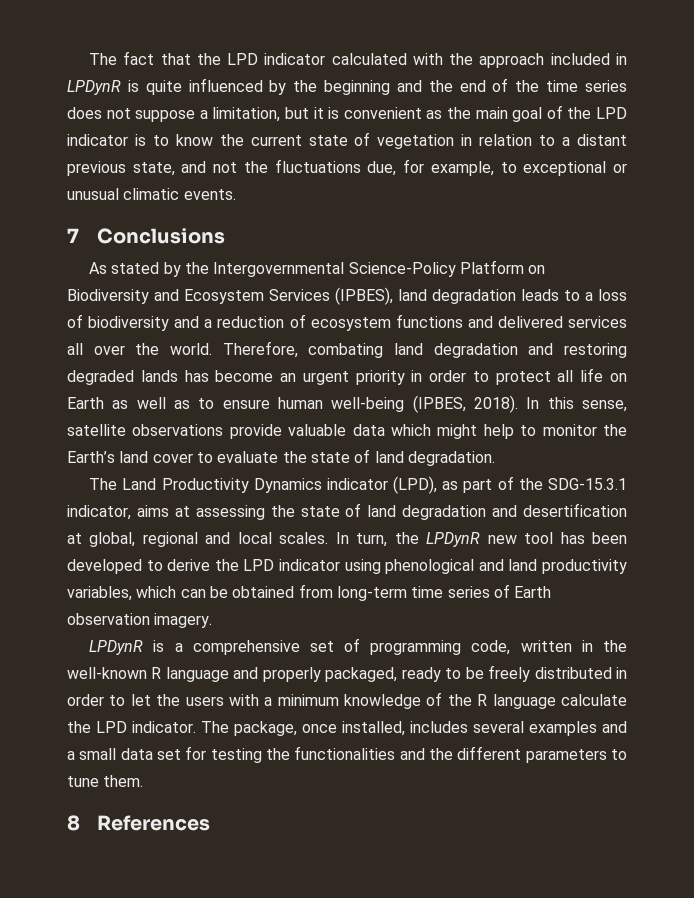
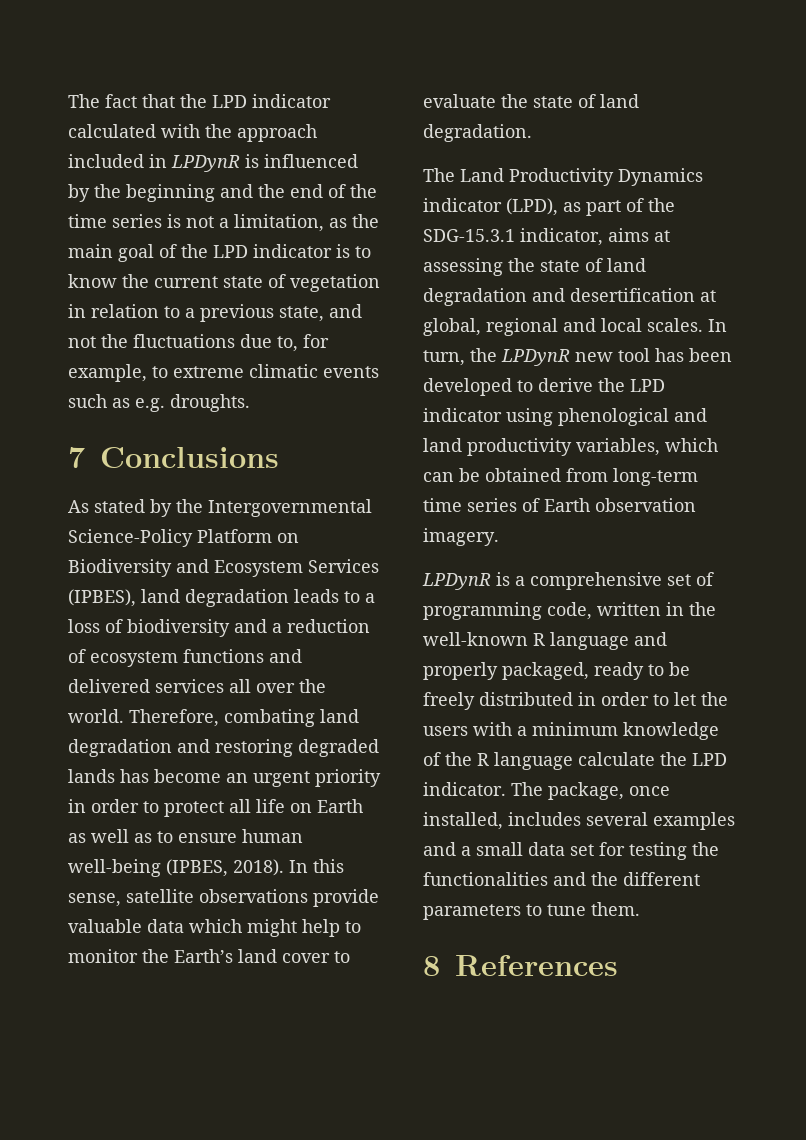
- The fact that the LPD indicator calculated with the approach included in LPDynR is quite influenced by the beginning and the end of the time series does not suppose a limitation, but it is convenient as the main goal of the LPD indicator is to know the current state of vegetation in relation to a distant previous state, and not the fluctuations due, for example, to exceptional or unusual climatic events.
+ The fact that the LPD indicator calculated with the approach included in LPDynR is influenced by the beginning and the end of the time series is not a limitation, as the main goal of the LPD indicator is to know the current state of vegetation in relation to a previous state, and not the fluctuations due to, for example, to extreme climatic events such as e.g. droughts.

